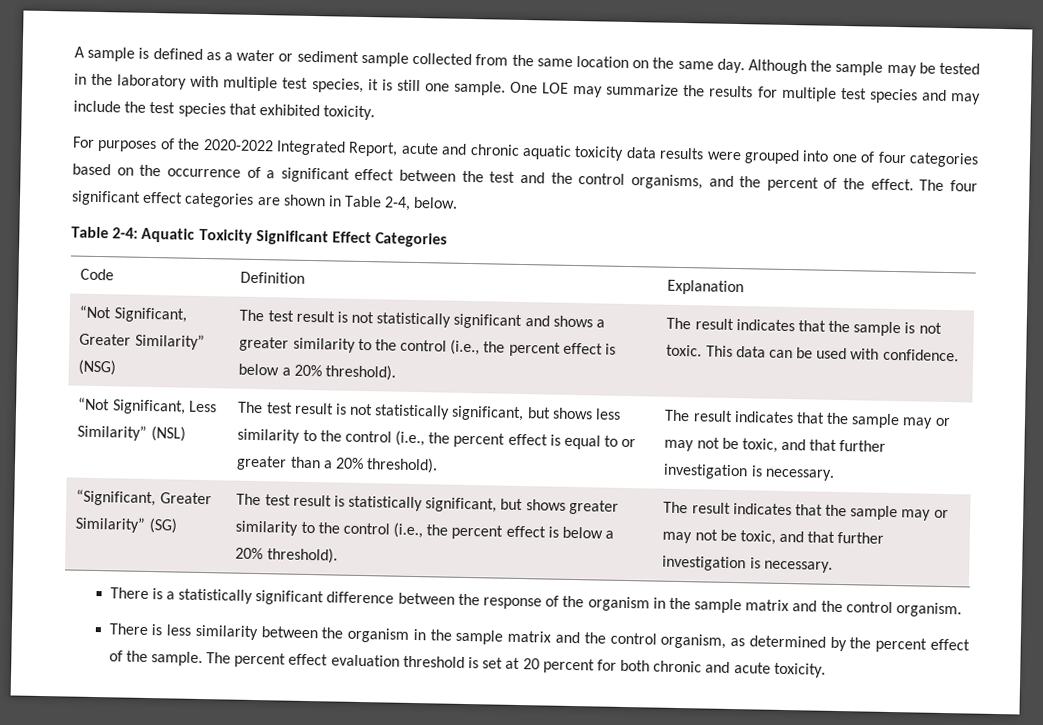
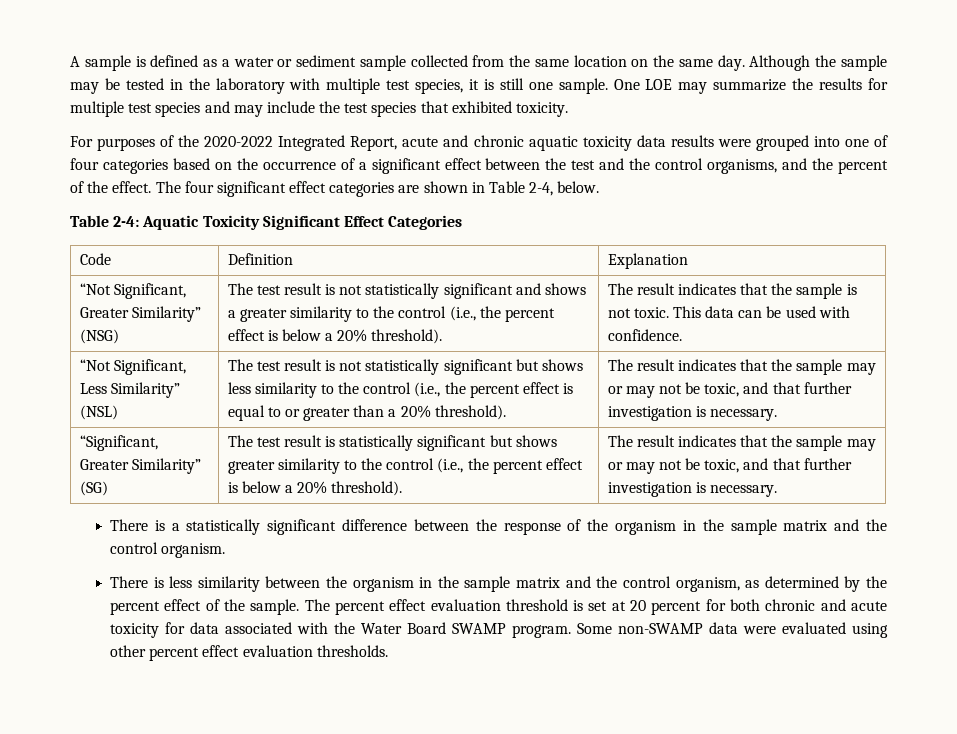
- The test result is not statistically significant, but shows less similarity to the control (i.e., the percent effect is equal to or greater than a 20% threshold).
+ The test result is not statistically significant but shows less similarity to the control (i.e., the percent effect is equal to or greater than a 20% threshold).
- The test result is statistically significant, but shows greater similarity to the control (i.e., the percent effect is below a 20% threshold).
+ The test result is statistically significant but shows greater similarity to the control (i.e., the percent effect is below a 20% threshold).
- The percent effect evaluation threshold is set at 20 percent for both chronic and acute toxicity.
+ The percent effect evaluation threshold is set at 20 percent for both chronic and acute toxicity for data associated with the Water Board SWAMP program. Some non-SWAMP data were evaluated using other percent effect evaluation thresholds.

